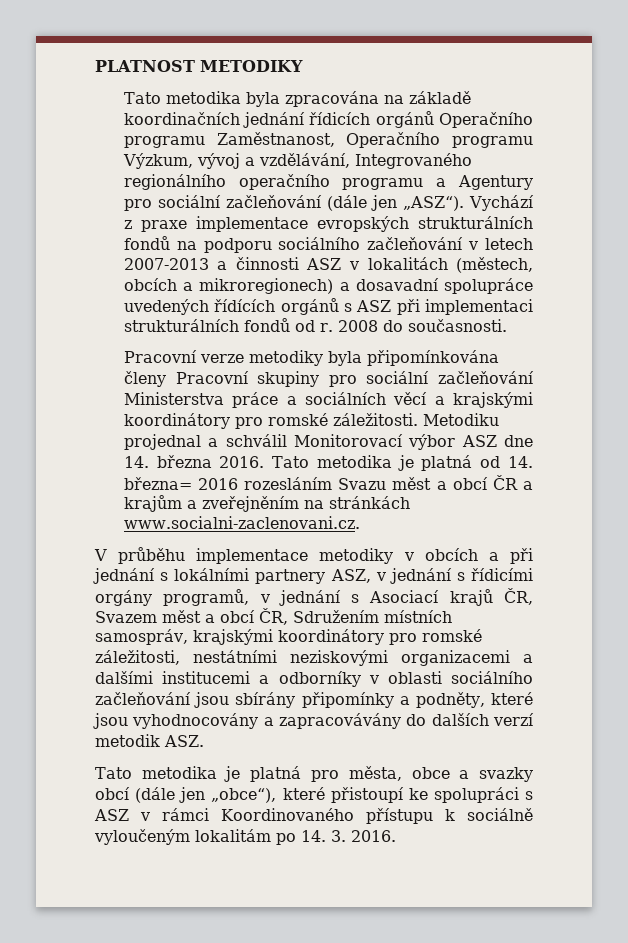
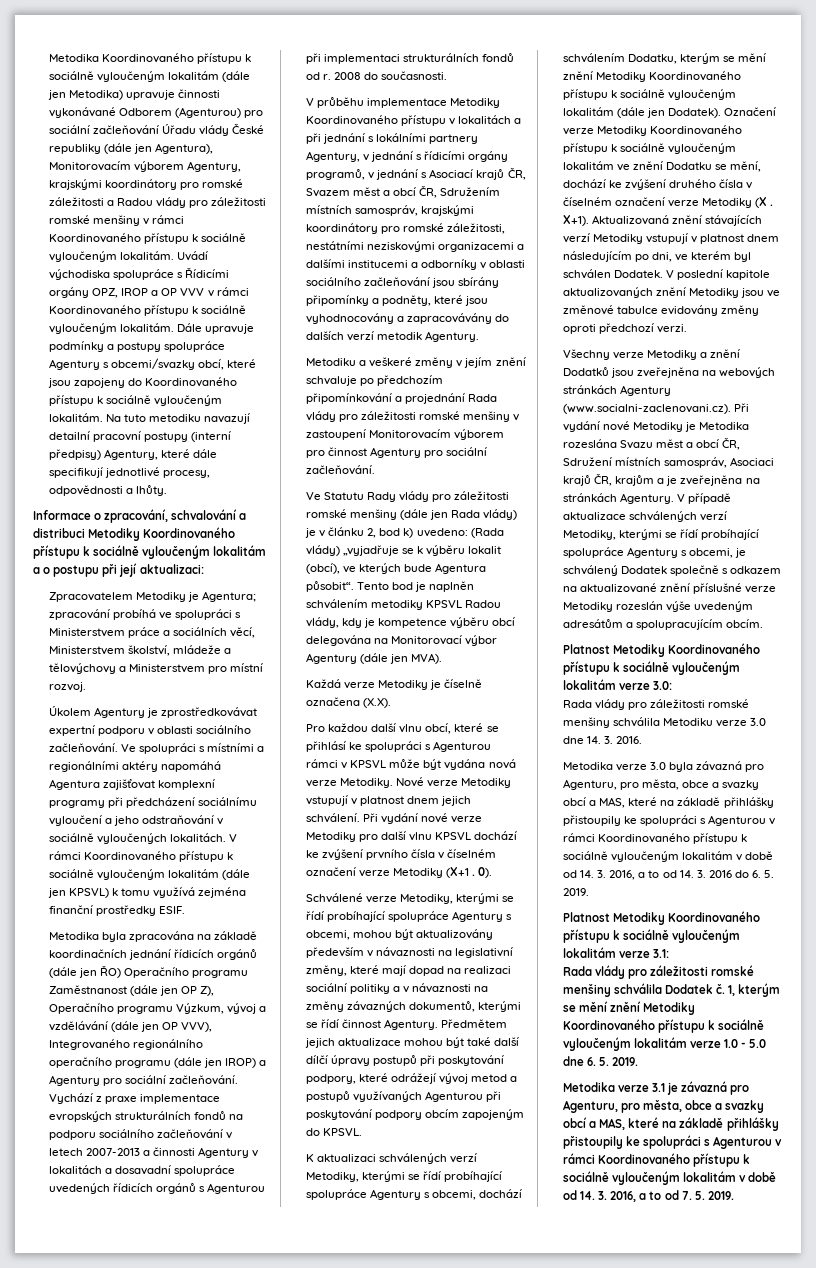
- PLATNOST METODIKY
- Tato metodika byla zpracována na základě koordinačních jednání řídicích orgánů Operačního programu Zaměstnanost, Operačního programu Výzkum, vývoj a vzdělávání, Integrovaného regionálního operačního programu a Agentury pro sociální začleňování (dále jen „ASZ“).
+ Metodika Koordinovaného přístupu k sociálně vyloučeným lokalitám (dále jen Metodika) upravuje činnosti vykonávané Odborem (Agenturou) pro sociální začleňování Úřadu vlády České republiky (dále jen Agentura), Monitorovacím výborem Agentury, krajskými koordinátory pro romské záležitosti a Radou vlády pro záležitosti romské menšiny v rámci Koordinovaného přístupu k sociálně vyloučeným lokalitám. Uvádí východiska spolupráce s Řídicími orgány OPZ, IROP a OP VVV v rámci Koordinovaného přístupu k sociálně vyloučeným lokalitám. Dále upravuje podmínky a postupy spolupráce Agentury s obcemi/svazky obcí, které jsou zapojeny do Koordinovaného přístupu k sociálně vyloučeným lokalitám. Na tuto metodiku navazují detailní pracovní postupy (interní předpisy) Agentury, které dále specifikují jednotlivé procesy, odpovědnosti a lhůty.
+ Informace o zpracování, schvalování a distribuci Metodiky Koordinovaného přístupu k sociálně vyloučeným lokalitám a o postupu při její aktualizaci:
+ Zpracovatelem Metodiky je Agentura; zpracování probíhá ve spolupráci s Ministerstvem práce a sociálních věcí, Ministerstvem školství, mládeže a tělovýchovy a Ministerstvem pro místní rozvoj.
+ Úkolem Agentury je zprostředkovávat expertní podporu v oblasti sociálního začleňování. Ve spolupráci s místními a regionálními aktéry napomáhá Agentura zajišťovat komplexní programy při předcházení sociálnímu vyloučení a jeho odstraňování v sociálně vyloučených lokalitách. V rámci Koordinovaného přístupu k sociálně vyloučeným lokalitám (dále jen KPSVL) k tomu využívá zejména finanční prostředky ESIF.
+ Metodika byla zpracována na základě koordinačních jednání řídicích orgánů (dále jen ŘO) Operačního programu Zaměstnanost (dále jen OP Z), Operačního programu Výzkum, vývoj a vzdělávání (dále jen OP VVV), Integrovaného regionálního operačního programu (dále jen IROP) a Agentury pro sociální začleňování.
- Vychází z praxe implementace evropských strukturálních fondů na podporu sociálního začleňování v letech 2007-2013 a činnosti ASZ v lokalitách (městech, obcích a mikroregionech) a dosavadní spolupráce uvedených řídících orgánů s ASZ při implementaci strukturálních fondů od r.
+ Vychází z praxe implementace evropských strukturálních fondů na podporu sociálního začleňování v letech 2007-2013 a činnosti Agentury v lokalitách a dosavadní spolupráce uvedených řídicích orgánů s Agenturou při implementaci strukturálních fondů od r.
- Pracovní verze metodiky byla připomínkována členy Pracovní skupiny pro sociální začleňování Ministerstva práce a sociálních věcí a krajskými koordinátory pro romské záležitosti. Metodiku projednal a schválil Monitorovací výbor ASZ dne 14. března 2016. Tato metodika je platná od 14. března= 2016 rozesláním Svazu měst a obcí ČR a krajům a zveřejněním na stránkách www.socialni-zaclenovani.cz.
- V průběhu implementace metodiky v obcích a při jednání s lokálními partnery ASZ, v jednání s řídicími orgány programů, v jednání s Asociací krajů ČR, Svazem měst a obcí ČR, Sdružením místních samospráv, krajskými koordinátory pro romské záležitosti, nestátními neziskovými organizacemi a dalšími institucemi a odborníky v oblasti sociálního začleňování jsou sbírány připomínky a podněty, které jsou vyhodnocovány a zapracovávány do dalších verzí metodik ASZ.
- Tato metodika je platná pro města, obce a svazky obcí (dále jen „obce“), které přistoupí ke spolupráci s ASZ v rámci Koordinovaného přístupu k sociálně vyloučeným lokalitám po 14. 3. 2016.
+ V průběhu implementace Metodiky Koordinovaného přístupu v lokalitách a při jednání s lokálními partnery Agentury, v jednání s řídicími orgány programů, v jednání s Asociací krajů ČR, Svazem měst a obcí ČR, Sdružením místních samospráv, krajskými koordinátory pro romské záležitosti, nestátními neziskovými organizacemi a dalšími institucemi a odborníky v oblasti sociálního začleňování jsou sbírány připomínky a podněty, které jsou vyhodnocovány a zapracovávány do dalších verzí metodik Agentury.
+ Metodiku a veškeré změny v jejím znění schvaluje po předchozím připomínkování a projednání Rada vlády pro záležitosti romské menšiny v zastoupení Monitorovacím výborem pro činnost Agentury pro sociální začleňování.
+ Ve Statutu Rady vlády pro záležitosti romské menšiny (dále jen Rada vlády) je v článku 2, bod k) uvedeno: (Rada vlády) „vyjadřuje se k výběru lokalit (obcí), ve kterých bude Agentura působit“. Tento bod je naplněn schválením metodiky KPSVL Radou vlády, kdy je kompetence výběru obcí delegována na Monitorovací výbor Agentury (dále jen MVA).
+ Každá verze Metodiky je číselně označena (X.X).
+ Pro každou další vlnu obcí, které se přihlásí ke spolupráci s Agenturou rámci v KPSVL může být vydána nová verze Metodiky. Nové verze Metodiky vstupují v platnost dnem jejich schválení. Při vydání nové verze Metodiky pro další vlnu KPSVL dochází ke zvýšení prvního čísla v číselném označení verze Metodiky (X+1 . 0).
+ Schválené verze Metodiky, kterými se řídí probíhající spolupráce Agentury s obcemi, mohou být aktualizovány především v návaznosti na legislativní změny, které mají dopad na realizaci sociální politiky a v návaznosti na změny závazných dokumentů, kterými se řídí činnost Agentury. Předmětem jejich aktualizace mohou být také další dílčí úpravy postupů při poskytování podpory, které odrážejí vývoj metod a postupů využívaných Agenturou při poskytování podpory obcím zapojeným do KPSVL.
+ K aktualizaci schválených verzí Metodiky, kterými se řídí probíhající spolupráce Agentury s obcemi, dochází schválením Dodatku, kterým se mění znění Metodiky Koordinovaného přístupu k sociálně vyloučeným lokalitám (dále jen Dodatek). Označení verze Metodiky Koordinovaného přístupu k sociálně vyloučeným lokalitám ve znění Dodatku se mění, dochází ke zvýšení druhého čísla v číselném označení verze Metodiky (X . X+1). Aktualizovaná znění stávajících verzí Metodiky vstupují v platnost dnem následujícím po dni, ve kterém byl schválen Dodatek. V poslední kapitole aktualizovaných znění Metodiky jsou ve změnové tabulce evidovány změny oproti předchozí verzi.
+ Všechny verze Metodiky a znění Dodatků jsou zveřejněna na webových stránkách Agentury (www.socialni-zaclenovani.cz). Při vydání nové Metodiky je Metodika rozeslána Svazu měst a obcí ČR, Sdružení místních samospráv, Asociaci krajů ČR, krajům a je zveřejněna na stránkách Agentury. V případě aktualizace schválených verzí Metodiky, kterými se řídí probíhající spolupráce Agentury s obcemi, je schválený Dodatek společně s odkazem na aktualizované znění příslušné verze Metodiky rozeslán výše uvedeným adresátům a spolupracujícím obcím.
+ Platnost Metodiky Koordinovaného přístupu k sociálně vyloučeným lokalitám verze 3.0:
+ Rada vlády pro záležitosti romské menšiny schválila Metodiku verze 3.0 dne 14. 3. 2016.
+ Metodika verze 3.0 byla závazná pro Agenturu, pro města, obce a svazky obcí a MAS, které na základě přihlášky přistoupily ke spolupráci s Agenturou v rámci Koordinovaného přístupu k sociálně vyloučeným lokalitám v době od 14. 3. 2016, a to od 14. 3. 2016 do 6. 5. 2019.
+ Platnost Metodiky Koordinovaného přístupu k sociálně vyloučeným lokalitám verze 3.1:
+ Rada vlády pro záležitosti romské menšiny schválila Dodatek č. 1, kterým se mění znění Metodiky Koordinovaného přístupu k sociálně vyloučeným lokalitám verze 1.0 - 5.0 dne 6. 5. 2019.
+ Metodika verze 3.1 je závazná pro Agenturu, pro města, obce a svazky obcí a MAS, které na základě přihlášky přistoupily ke spolupráci s Agenturou v rámci Koordinovaného přístupu k sociálně vyloučeným lokalitám v době od 14. 3. 2016, a to od 7. 5. 2019.

